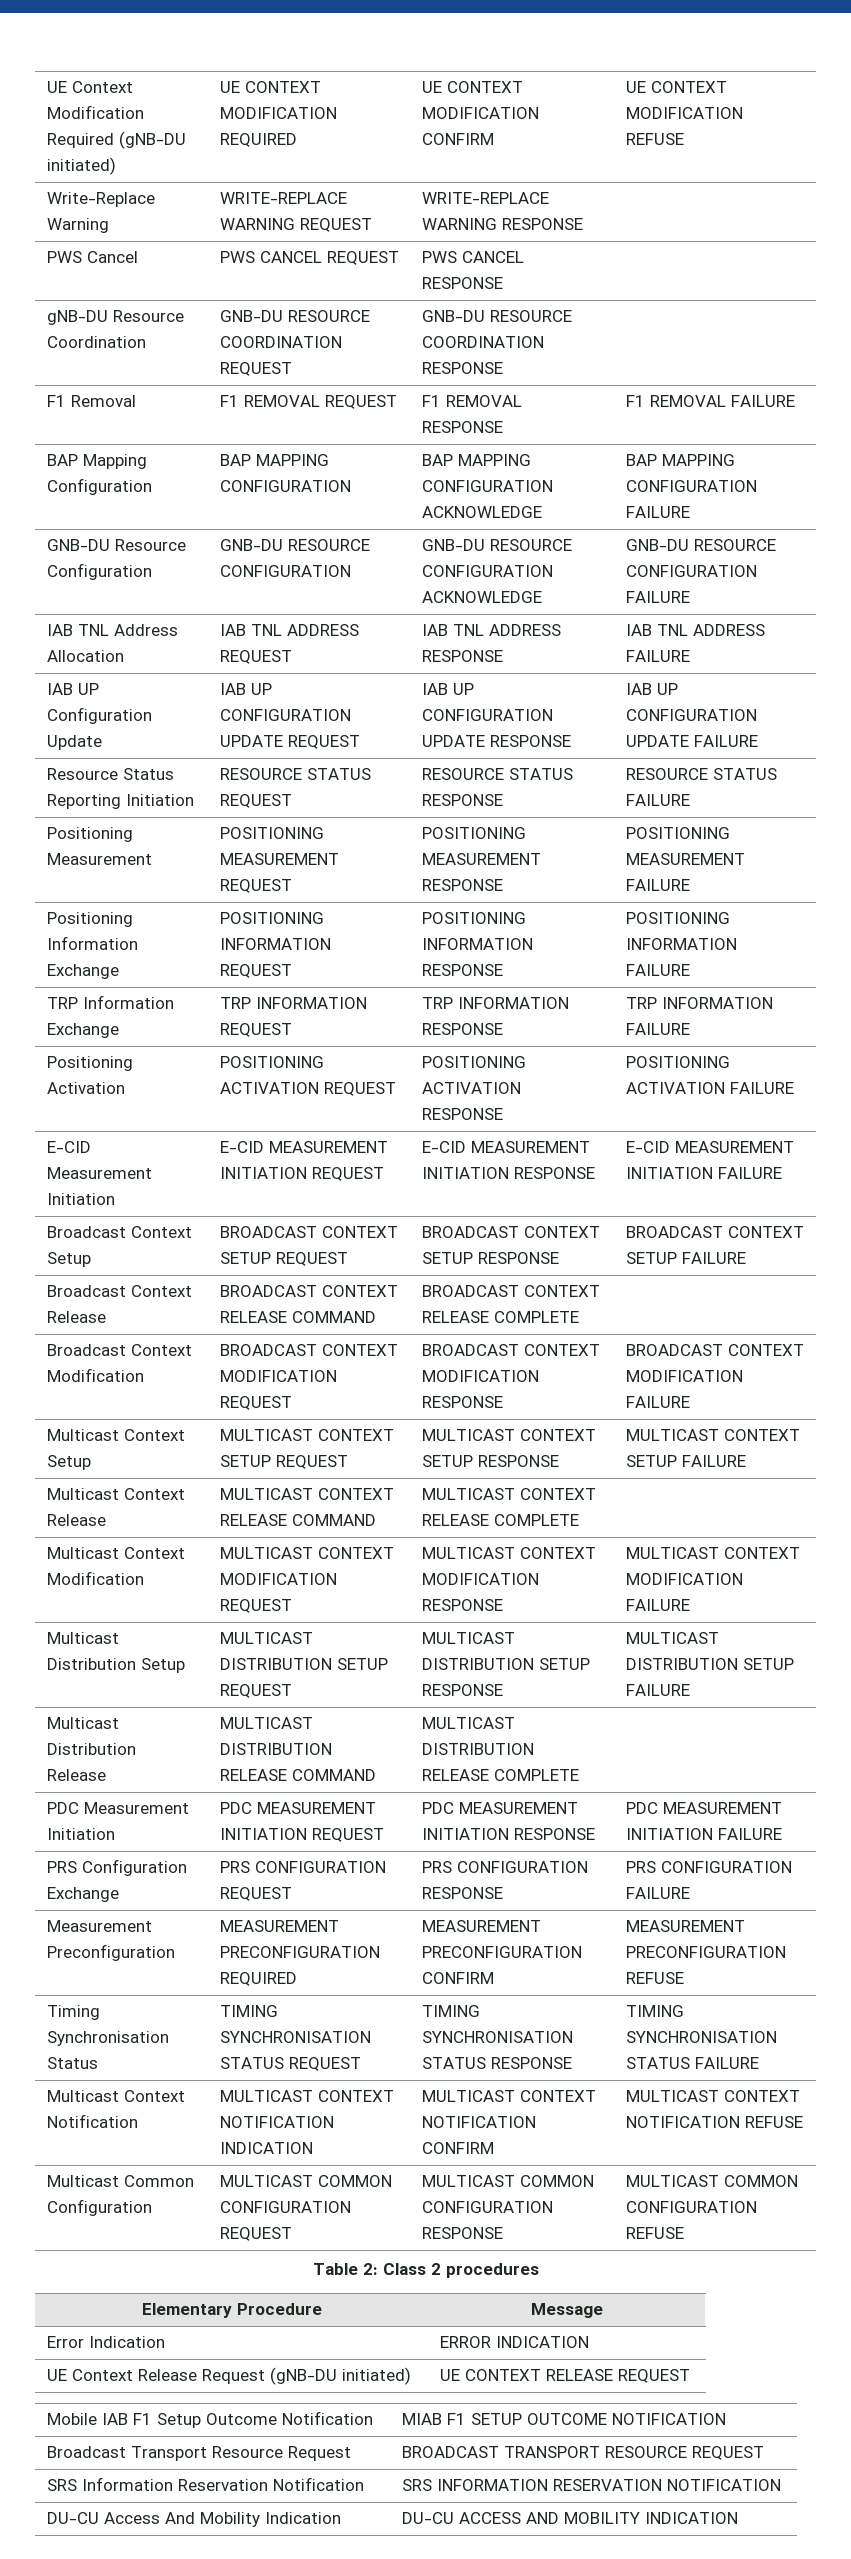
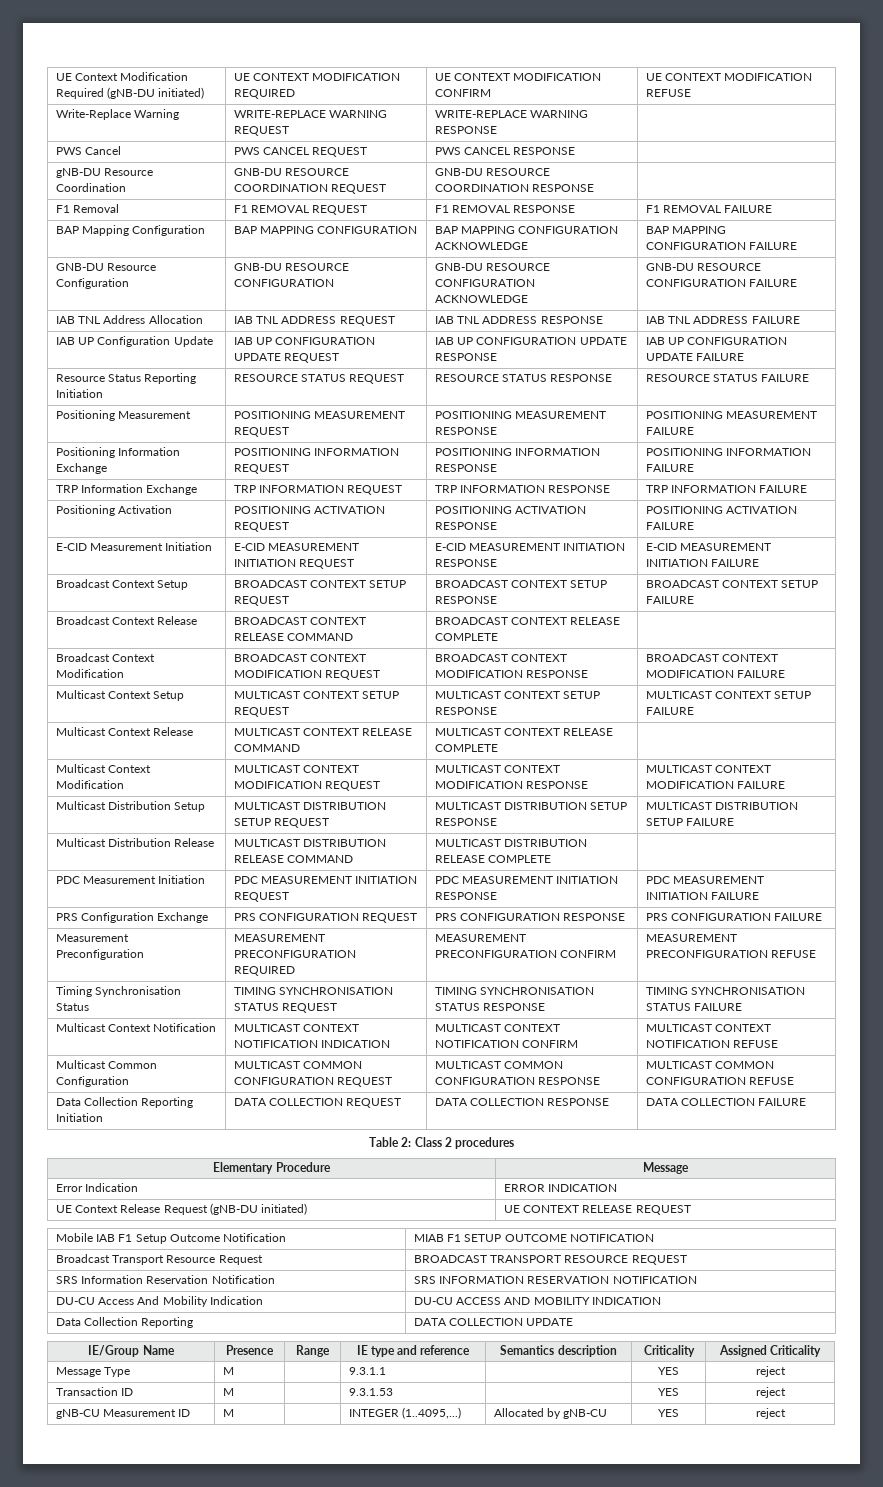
+ Data Collection Reporting Initiation | DATA COLLECTION REQUEST | DATA COLLECTION RESPONSE | DATA COLLECTION FAILURE
+ Data Collection Reporting | DATA COLLECTION UPDATE
+ IE/Group Name | Presence | Range | IE type and reference | Semantics description | Criticality | Assigned Criticality
+ Message Type | M | | 9.3.1.1 | | YES | reject
+ Transaction ID | M | | 9.3.1.53 | | YES | reject
+ gNB-CU Measurement ID | M | | INTEGER (1..4095,...) | Allocated by gNB-CU | YES | reject

